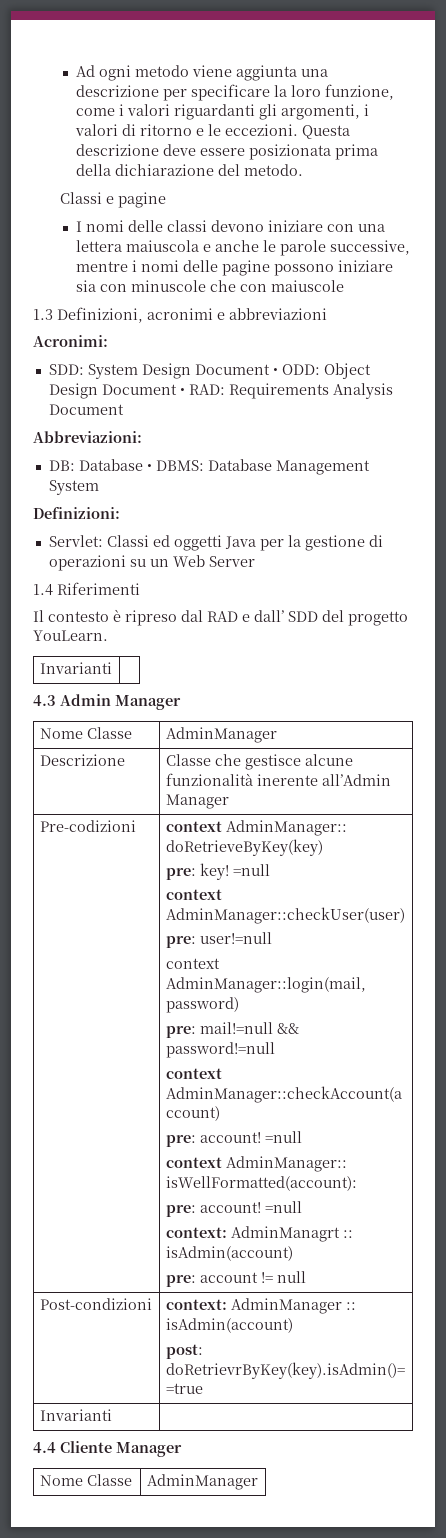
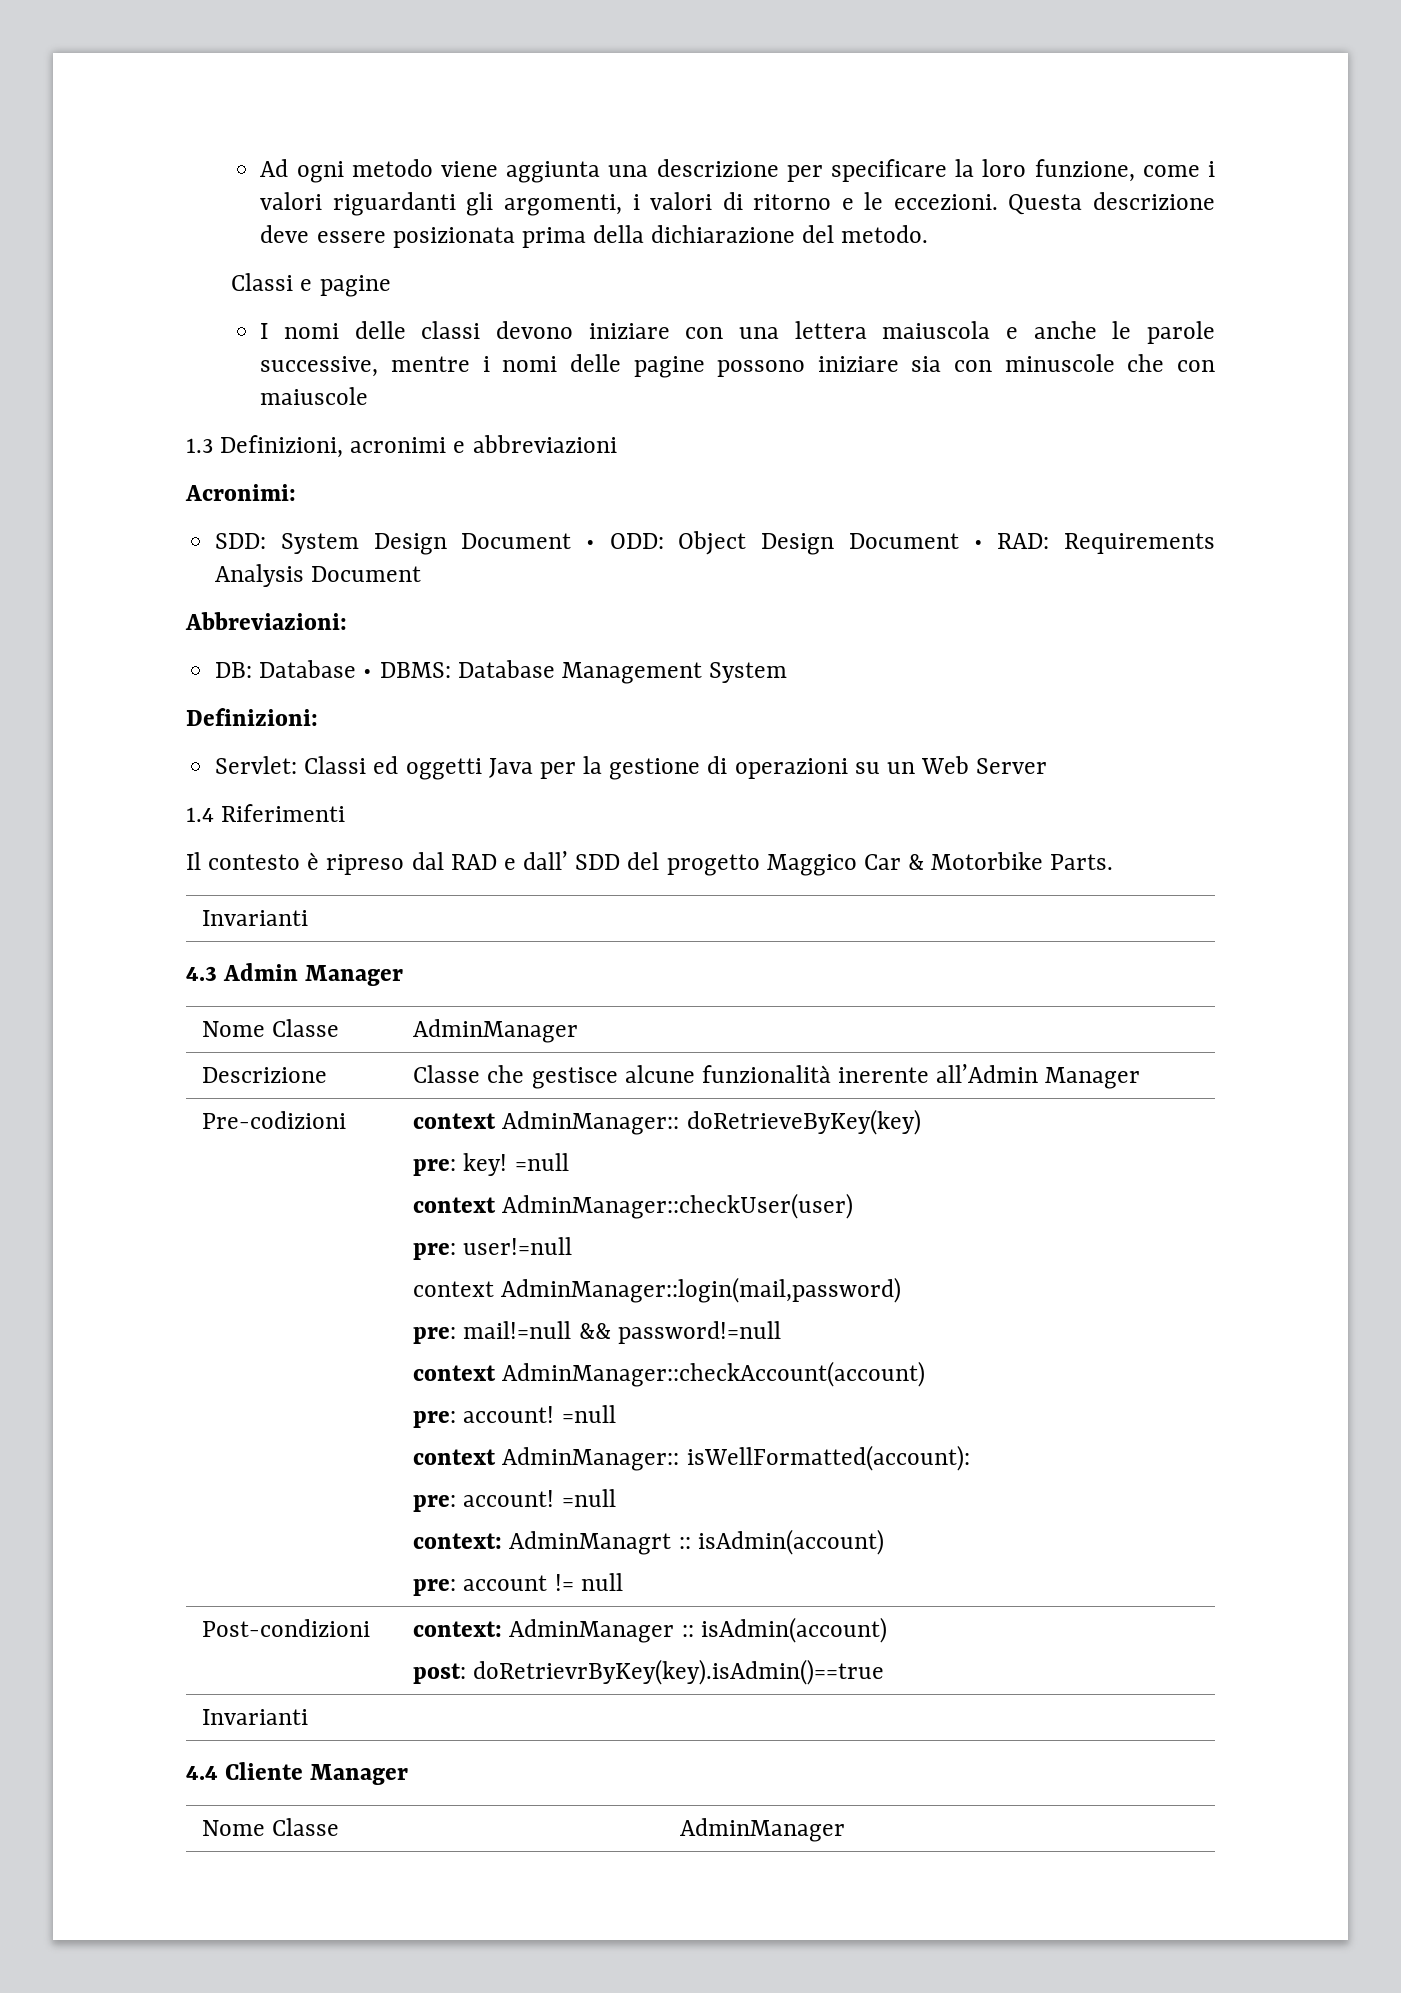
- Il contesto è ripreso dal RAD e dall’ SDD del progetto YouLearn.
+ Il contesto è ripreso dal RAD e dall’ SDD del progetto Maggico Car & Motorbike Parts.

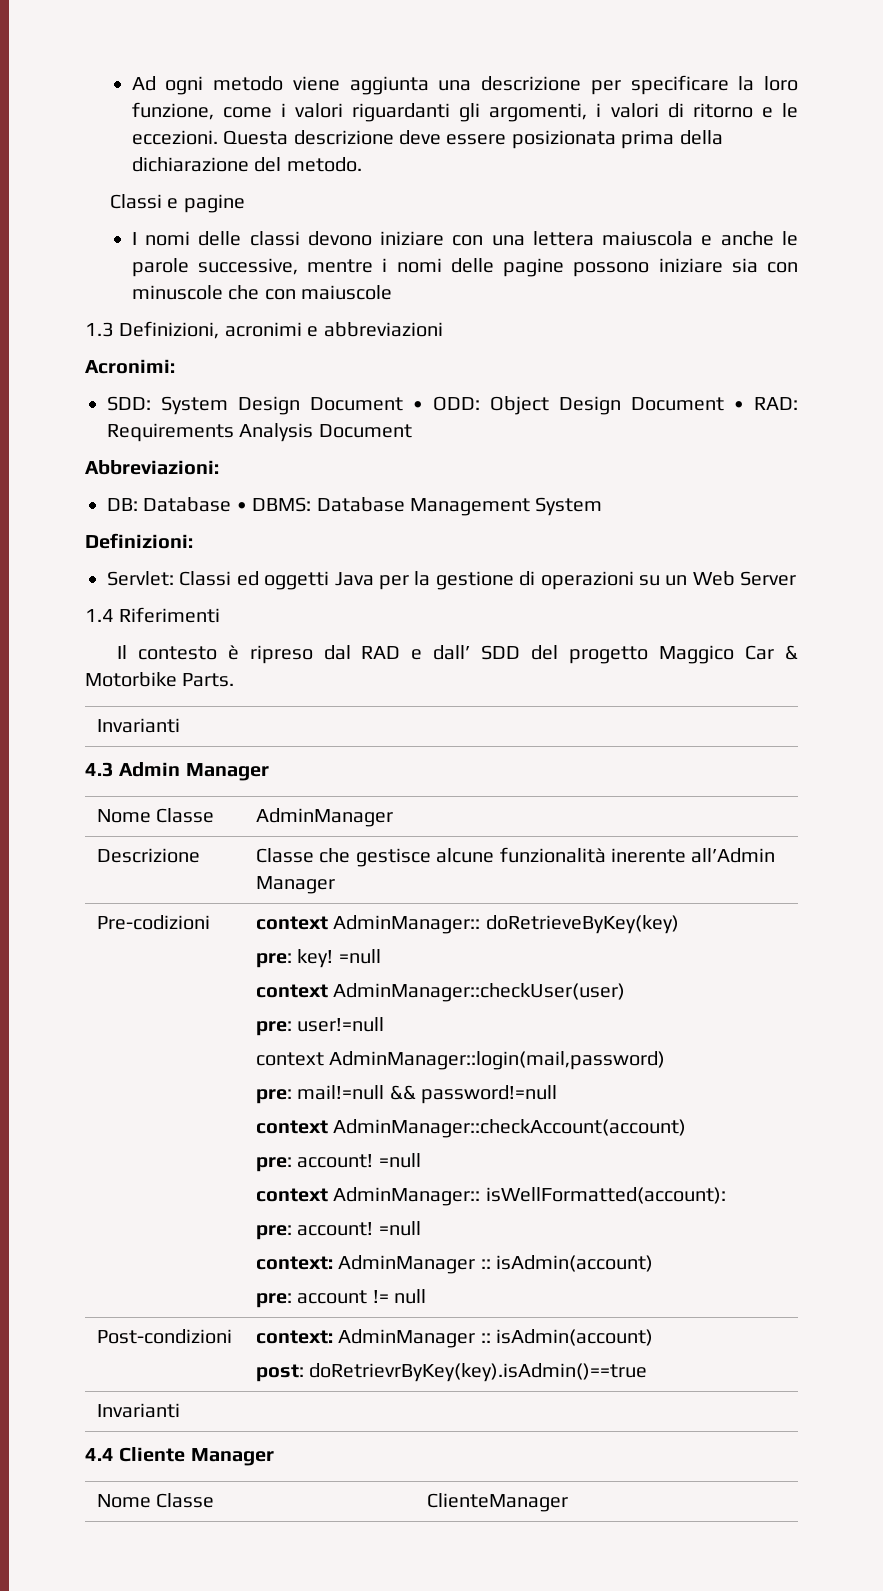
  Pre-codizioni | context AdminManager:: doRetrieveByKey(key)
  pre: key! =null
  context AdminManager::checkUser(user)
  pre: user!=null
  context AdminManager::login(mail,password)
  pre: mail!=null && password!=null
  context AdminManager::checkAccount(account)
  pre: account! =null
  context AdminManager:: isWellFormatted(account):
  pre: account! =null
- context: AdminManagrt :: isAdmin(account)
+ context: AdminManager :: isAdmin(account)
  4.4 Cliente Manager
- Nome Classe | AdminManager
+ Nome Classe | ClienteManager

